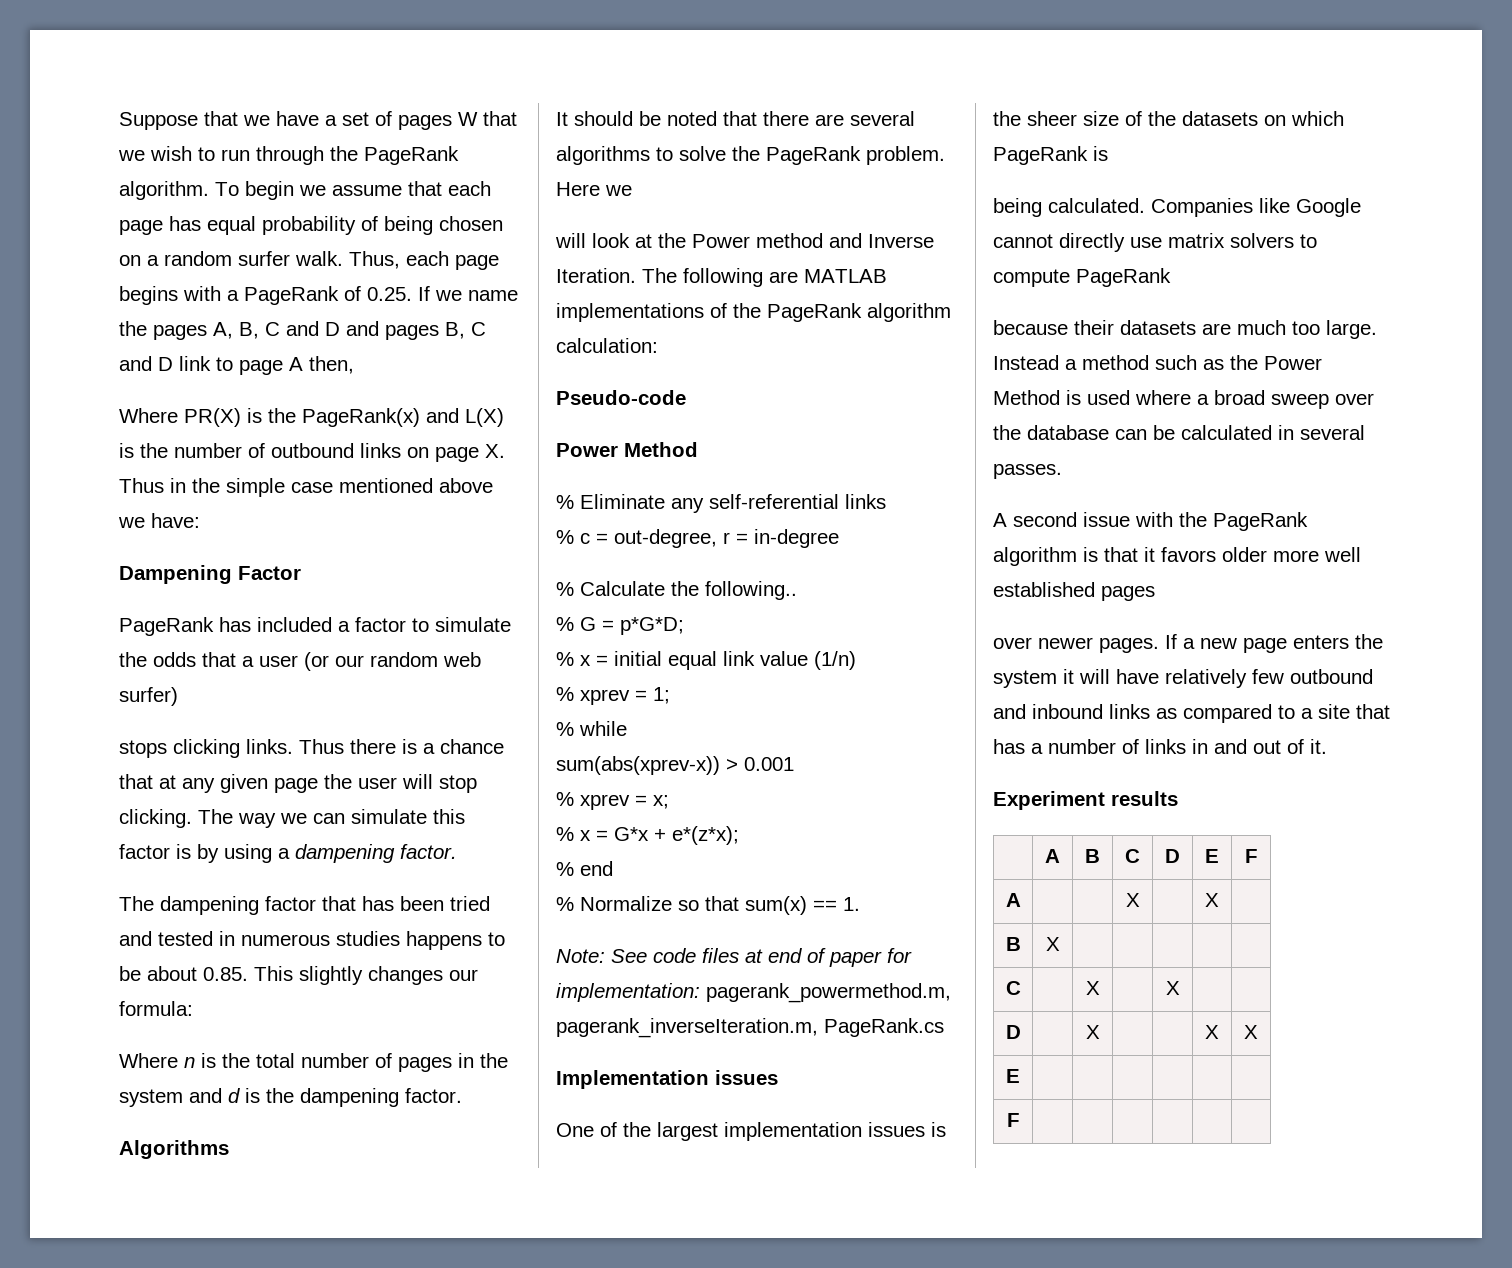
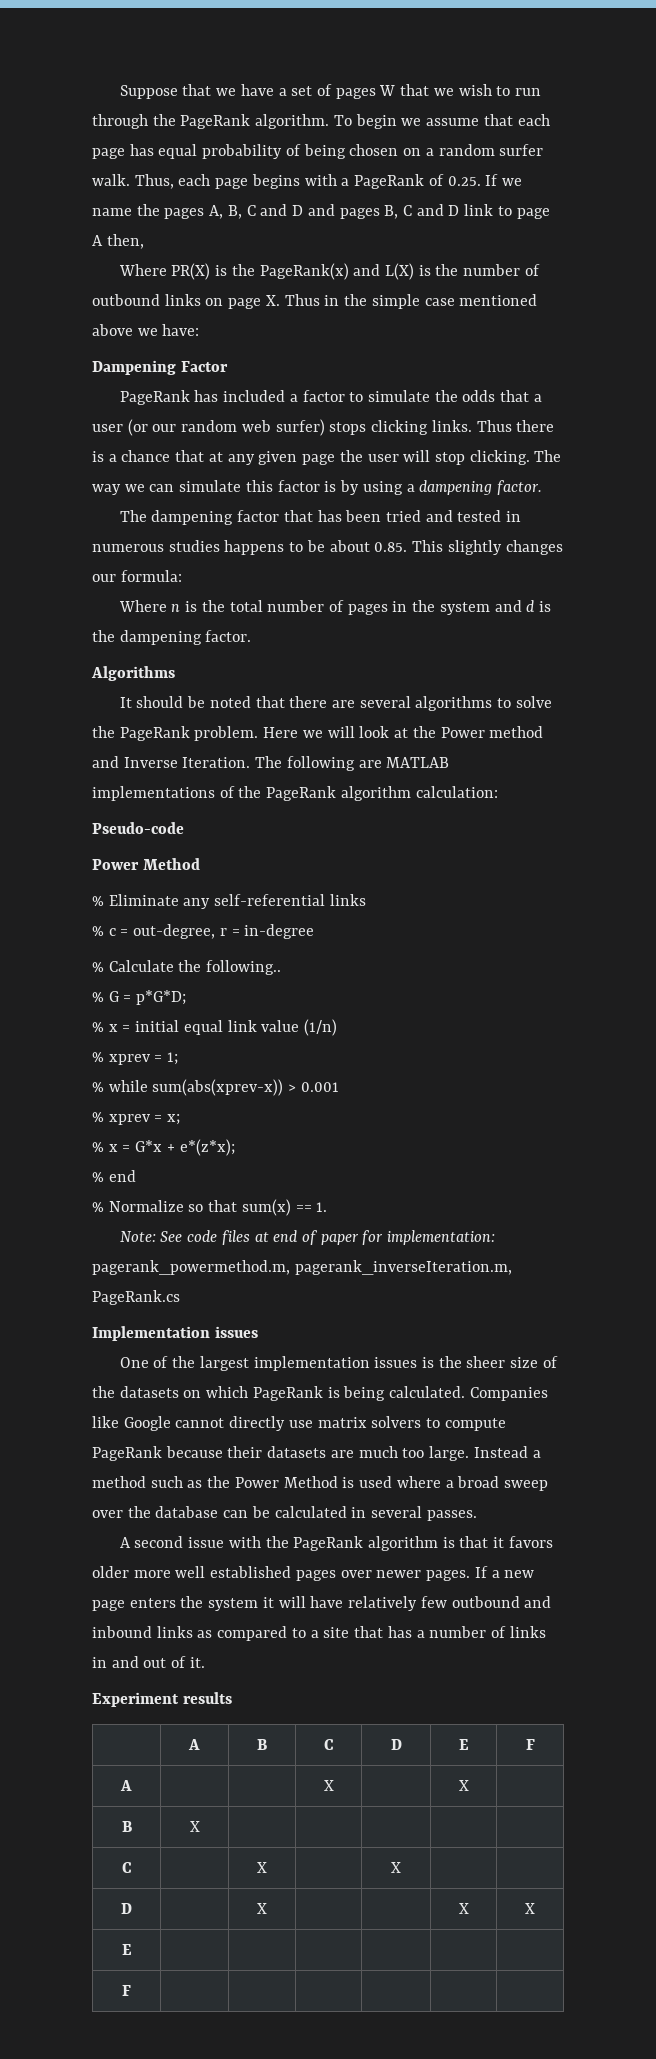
- PageRank has included a factor to simulate the odds that a user (or our random web surfer)
- stops clicking links.
+ PageRank has included a factor to simulate the odds that a user (or our random web surfer) stops clicking links.
- Here we
- will look at the Power method and Inverse Iteration.
+ Here we will look at the Power method and Inverse Iteration.
- % while
- sum(abs(xprev-x)) > 0.001
+ % while sum(abs(xprev-x)) > 0.001
- One of the largest implementation issues is the sheer size of the datasets on which PageRank is
- being calculated.
+ One of the largest implementation issues is the sheer size of the datasets on which PageRank is being calculated.
- Companies like Google cannot directly use matrix solvers to compute PageRank
- because their datasets are much too large.
+ Companies like Google cannot directly use matrix solvers to compute PageRank because their datasets are much too large.
- A second issue with the PageRank algorithm is that it favors older more well established pages
- over newer pages.
+ A second issue with the PageRank algorithm is that it favors older more well established pages over newer pages.

